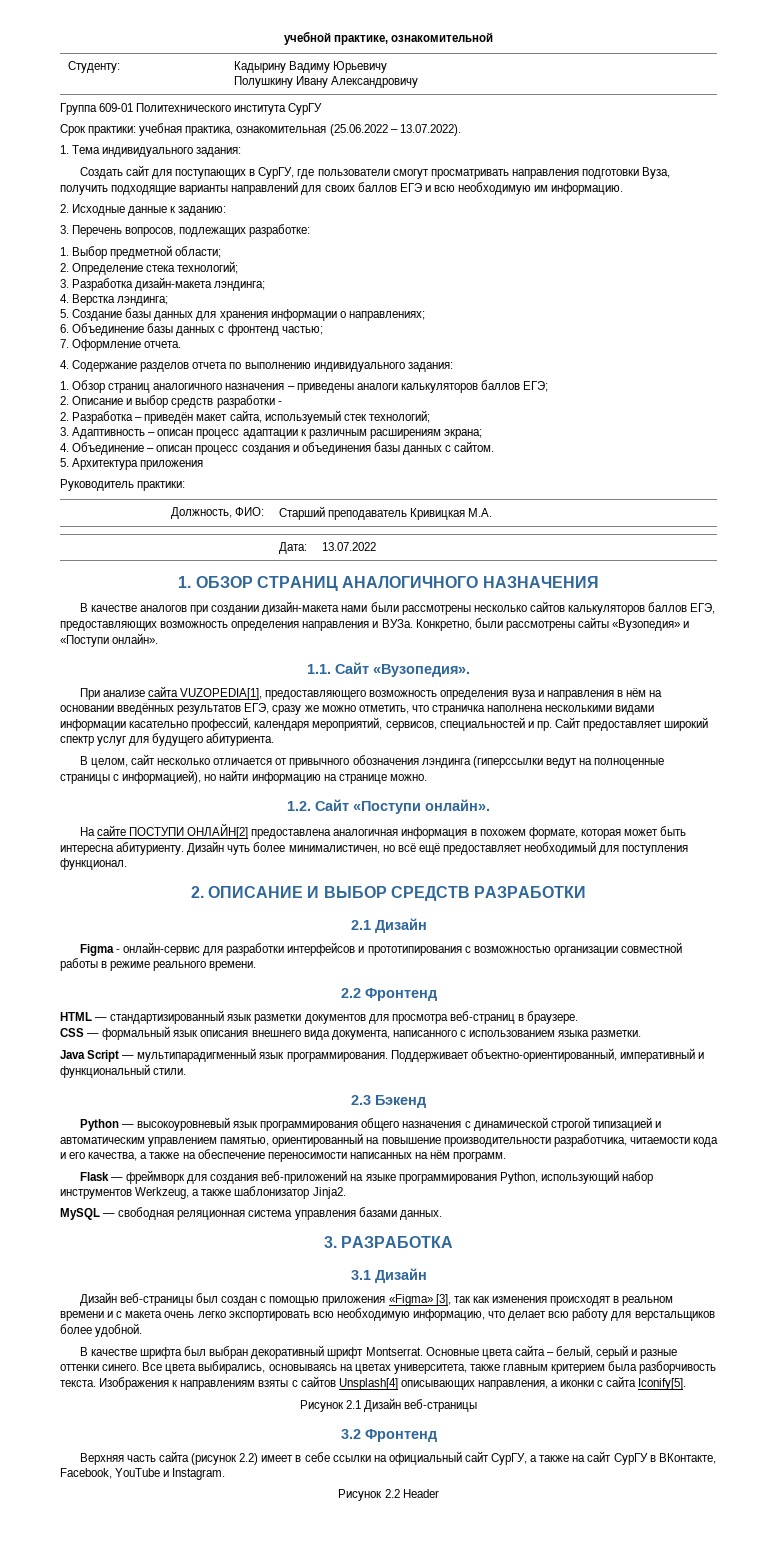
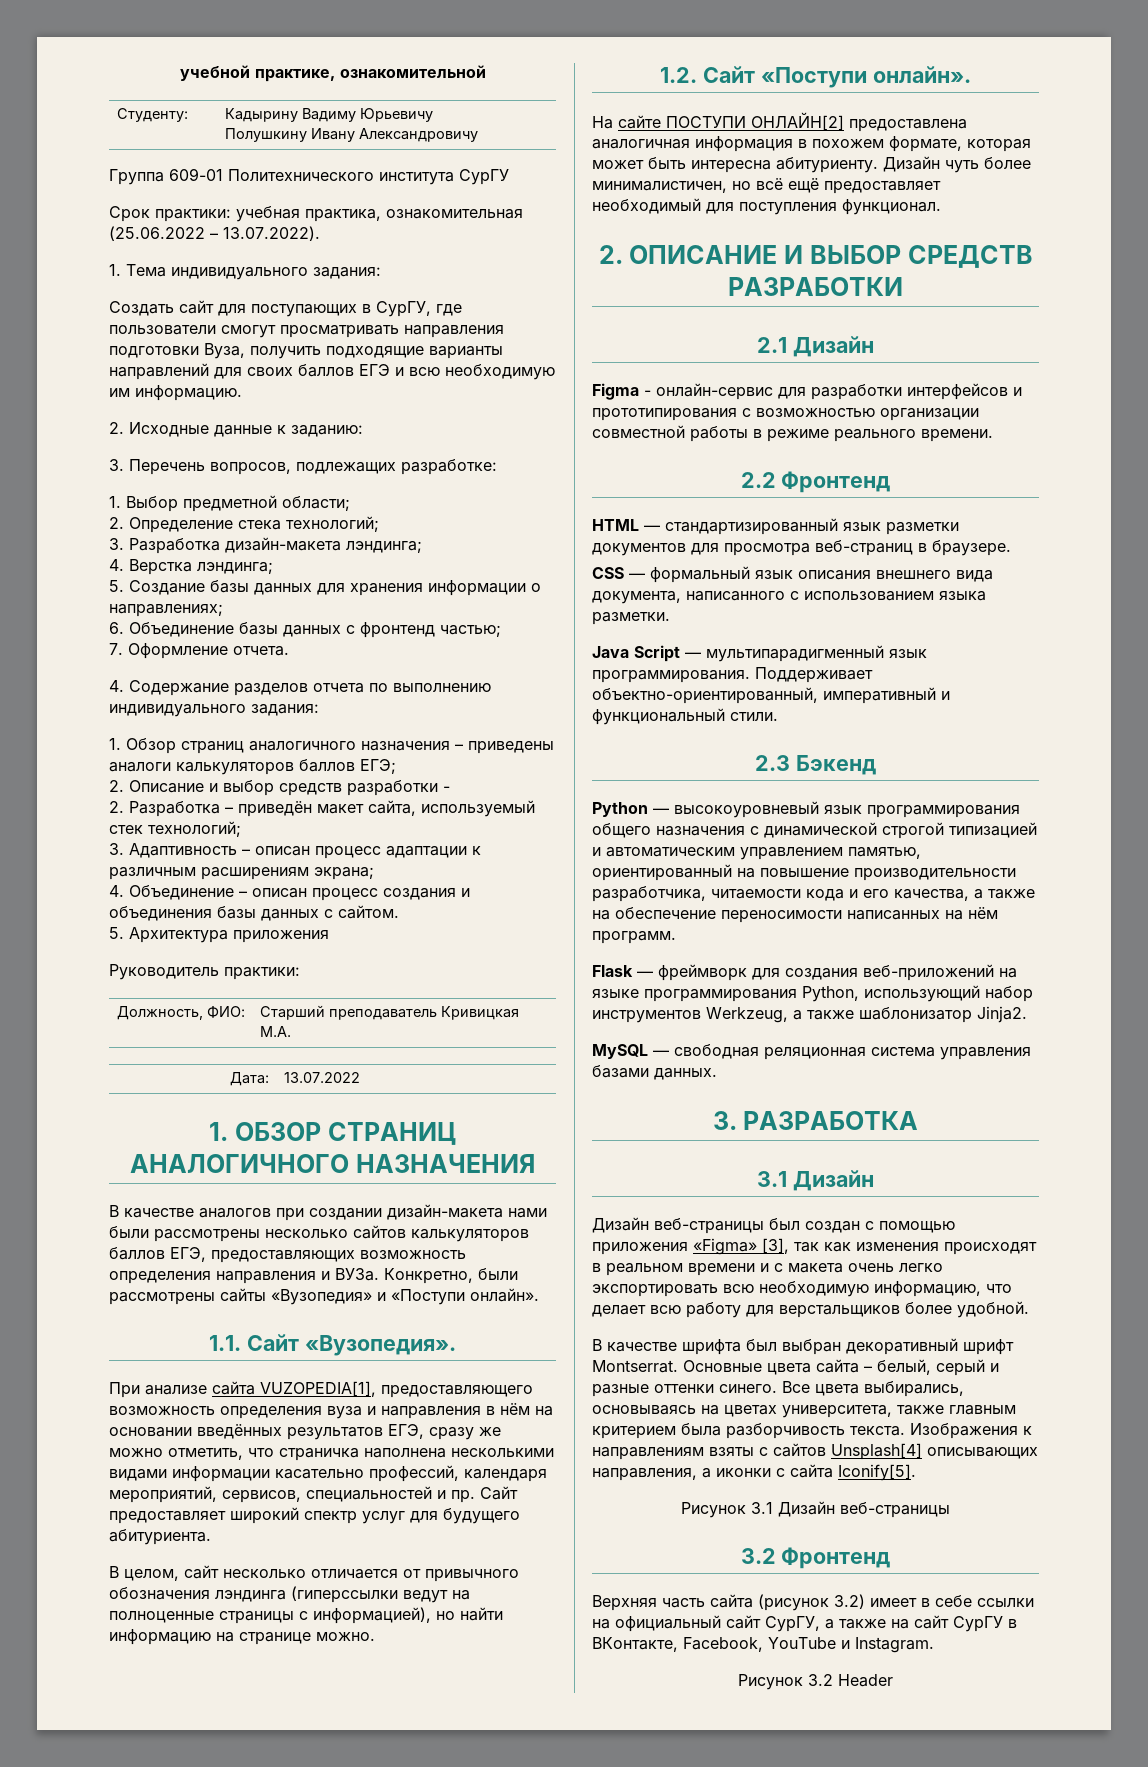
- Рисунок 2.1 Дизайн веб-страницы
+ Рисунок 3.1 Дизайн веб-страницы
- Верхняя часть сайта (рисунок 2.2) имеет в себе ссылки на официальный сайт СурГУ, а также на сайт СурГУ в ВКонтакте, Facebook, YouTube и Instagram.
+ Верхняя часть сайта (рисунок 3.2) имеет в себе ссылки на официальный сайт СурГУ, а также на сайт СурГУ в ВКонтакте, Facebook, YouTube и Instagram.
- Рисунок 2.2 Header
+ Рисунок 3.2 Header

